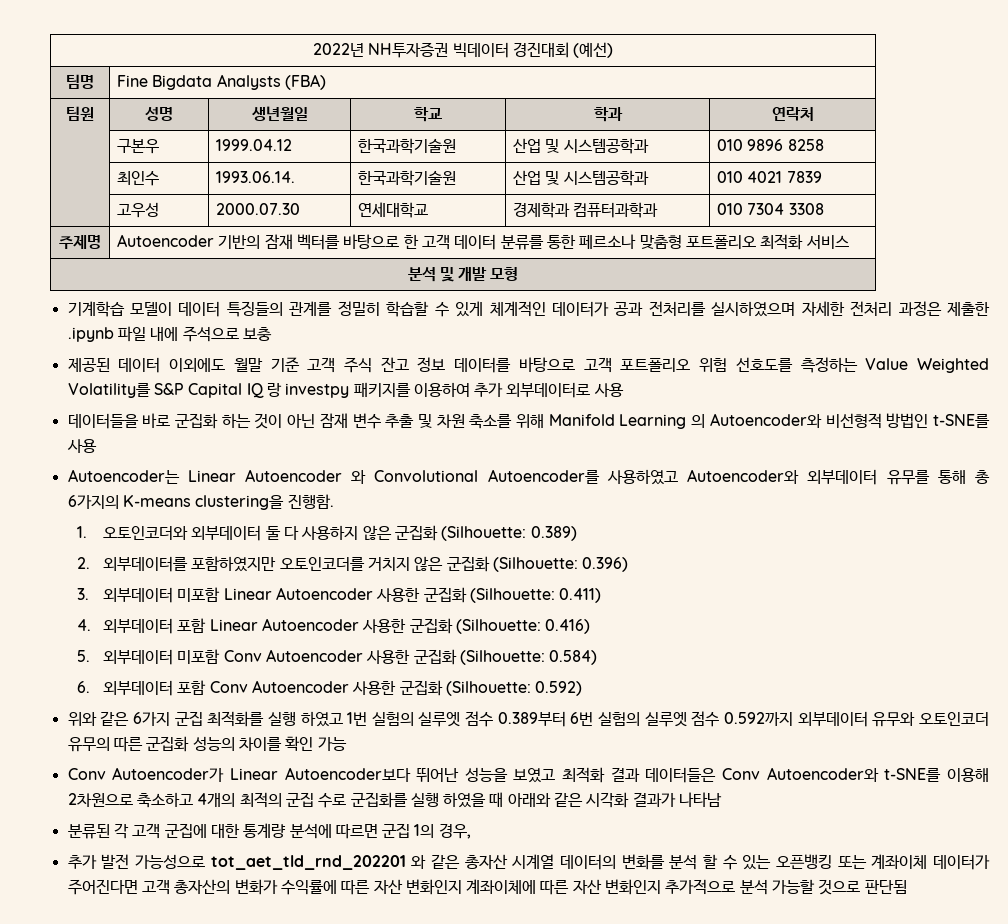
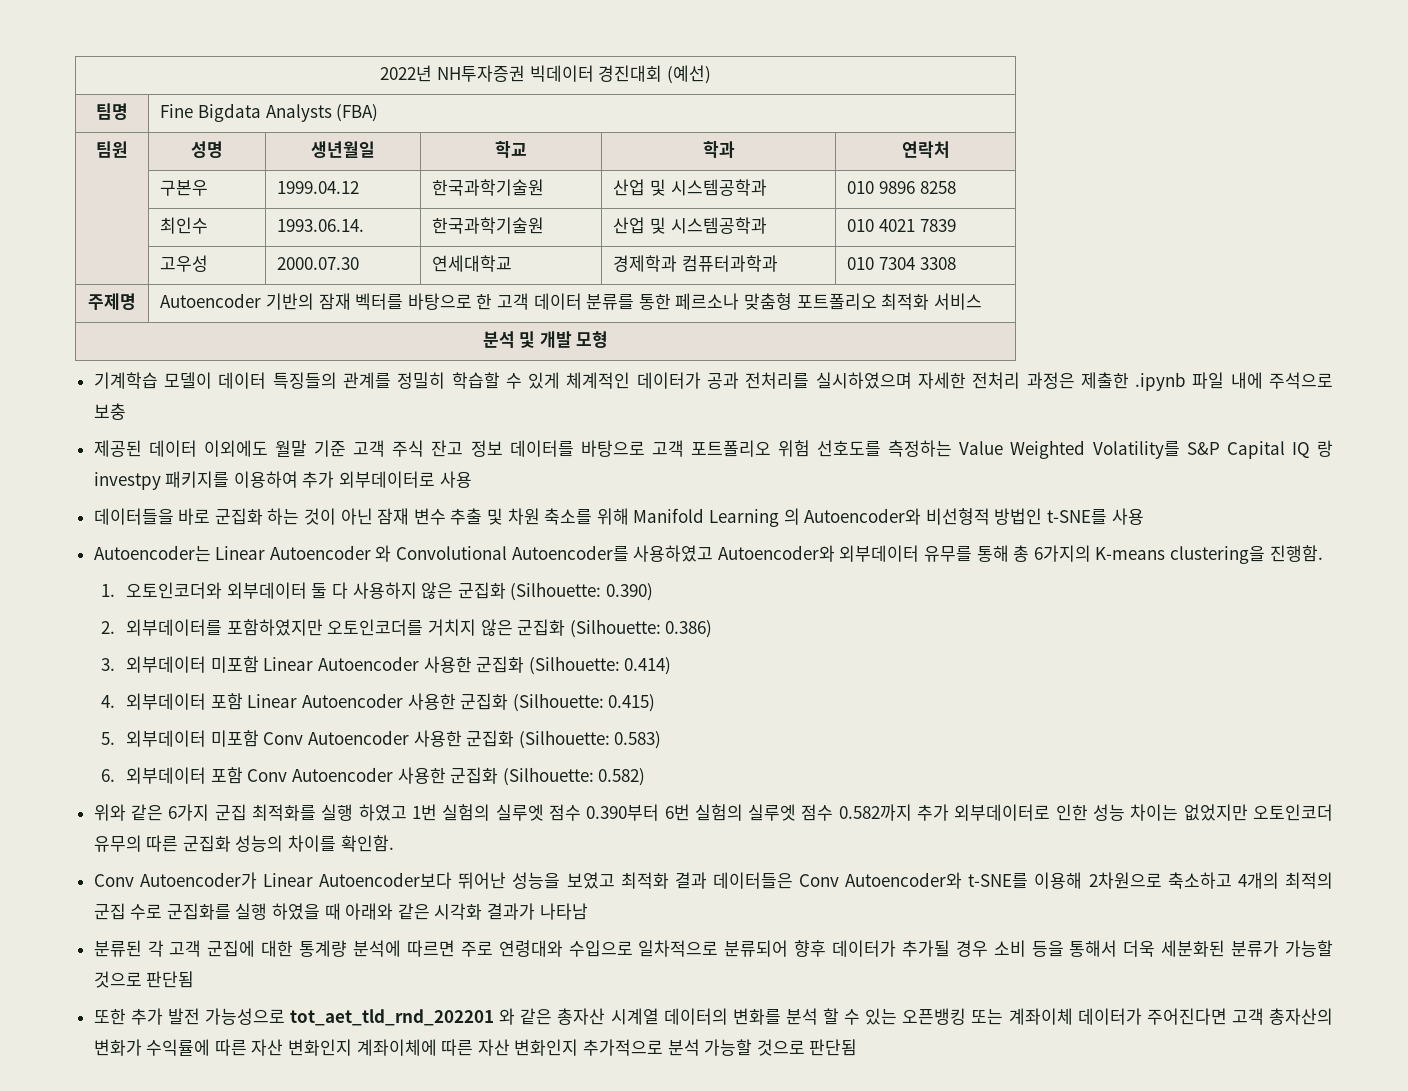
- 1. 오토인코더와 외부데이터 둘 다 사용하지 않은 군집화 (Silhouette: 0.389)
+ 1. 오토인코더와 외부데이터 둘 다 사용하지 않은 군집화 (Silhouette: 0.390)
- 2. 외부데이터를 포함하였지만 오토인코더를 거치지 않은 군집화 (Silhouette: 0.396)
+ 2. 외부데이터를 포함하였지만 오토인코더를 거치지 않은 군집화 (Silhouette: 0.386)
- 3. 외부데이터 미포함 Linear Autoencoder 사용한 군집화 (Silhouette: 0.411)
+ 3. 외부데이터 미포함 Linear Autoencoder 사용한 군집화 (Silhouette: 0.414)
- 4. 외부데이터 포함 Linear Autoencoder 사용한 군집화 (Silhouette: 0.416)
+ 4. 외부데이터 포함 Linear Autoencoder 사용한 군집화 (Silhouette: 0.415)
- 5. 외부데이터 미포함 Conv Autoencoder 사용한 군집화 (Silhouette: 0.584)
+ 5. 외부데이터 미포함 Conv Autoencoder 사용한 군집화 (Silhouette: 0.583)
- 6. 외부데이터 포함 Conv Autoencoder 사용한 군집화 (Silhouette: 0.592)
+ 6. 외부데이터 포함 Conv Autoencoder 사용한 군집화 (Silhouette: 0.582)
- 위와 같은 6가지 군집 최적화를 실행 하였고 1번 실험의 실루엣 점수 0.389부터 6번 실험의 실루엣 점수 0.592까지 외부데이터 유무와 오토인코더 유무의 따른 군집화 성능의 차이를 확인 가능
+ 위와 같은 6가지 군집 최적화를 실행 하였고 1번 실험의 실루엣 점수 0.390부터 6번 실험의 실루엣 점수 0.582까지 추가 외부데이터로 인한 성능 차이는 없었지만 오토인코더 유무의 따른 군집화 성능의 차이를 확인함.
- 분류된 각 고객 군집에 대한 통계량 분석에 따르면 군집 1의 경우,
- 추가 발전 가능성으로 tot_aet_tld_rnd_202201 와 같은 총자산 시계열 데이터의 변화를 분석 할 수 있는 오픈뱅킹 또는 계좌이체 데이터가 주어진다면 고객 총자산의 변화가 수익률에 따른 자산 변화인지 계좌이체에 따른 자산 변화인지 추가적으로 분석 가능할 것으로 판단됨
+ 분류된 각 고객 군집에 대한 통계량 분석에 따르면 주로 연령대와 수입으로 일차적으로 분류되어 향후 데이터가 추가될 경우 소비 등을 통해서 더욱 세분화된 분류가 가능할 것으로 판단됨
+ 또한 추가 발전 가능성으로 tot_aet_tld_rnd_202201 와 같은 총자산 시계열 데이터의 변화를 분석 할 수 있는 오픈뱅킹 또는 계좌이체 데이터가 주어진다면 고객 총자산의 변화가 수익률에 따른 자산 변화인지 계좌이체에 따른 자산 변화인지 추가적으로 분석 가능할 것으로 판단됨

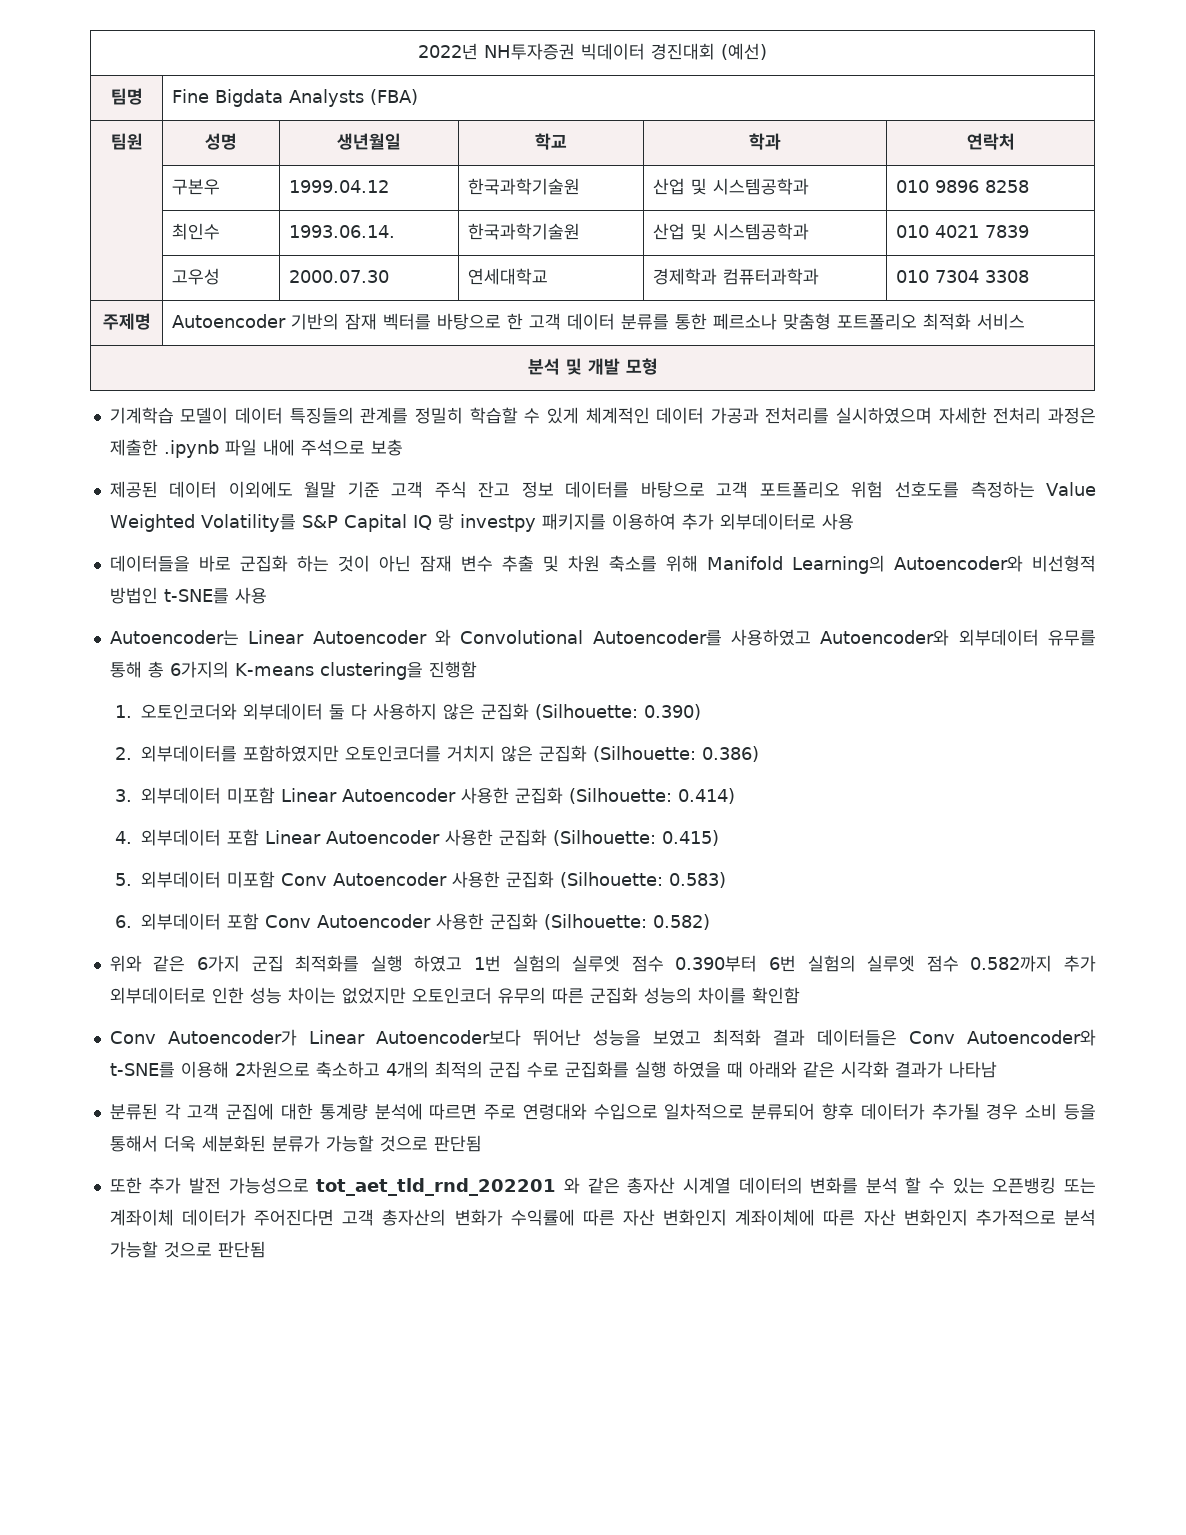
- 기계학습 모델이 데이터 특징들의 관계를 정밀히 학습할 수 있게 체계적인 데이터가 공과 전처리를 실시하였으며 자세한 전처리 과정은 제출한 .ipynb 파일 내에 주석으로 보충
+ 기계학습 모델이 데이터 특징들의 관계를 정밀히 학습할 수 있게 체계적인 데이터 가공과 전처리를 실시하였으며 자세한 전처리 과정은 제출한 .ipynb 파일 내에 주석으로 보충
- 데이터들을 바로 군집화 하는 것이 아닌 잠재 변수 추출 및 차원 축소를 위해 Manifold Learning 의 Autoencoder와 비선형적 방법인 t-SNE를 사용
+ 데이터들을 바로 군집화 하는 것이 아닌 잠재 변수 추출 및 차원 축소를 위해 Manifold Learning의 Autoencoder와 비선형적 방법인 t-SNE를 사용
- Autoencoder는 Linear Autoencoder 와 Convolutional Autoencoder를 사용하였고 Autoencoder와 외부데이터 유무를 통해 총 6가지의 K-means clustering을 진행함.
+ Autoencoder는 Linear Autoencoder 와 Convolutional Autoencoder를 사용하였고 Autoencoder와 외부데이터 유무를 통해 총 6가지의 K-means clustering을 진행함
- 위와 같은 6가지 군집 최적화를 실행 하였고 1번 실험의 실루엣 점수 0.390부터 6번 실험의 실루엣 점수 0.582까지 추가 외부데이터로 인한 성능 차이는 없었지만 오토인코더 유무의 따른 군집화 성능의 차이를 확인함.
+ 위와 같은 6가지 군집 최적화를 실행 하였고 1번 실험의 실루엣 점수 0.390부터 6번 실험의 실루엣 점수 0.582까지 추가 외부데이터로 인한 성능 차이는 없었지만 오토인코더 유무의 따른 군집화 성능의 차이를 확인함

